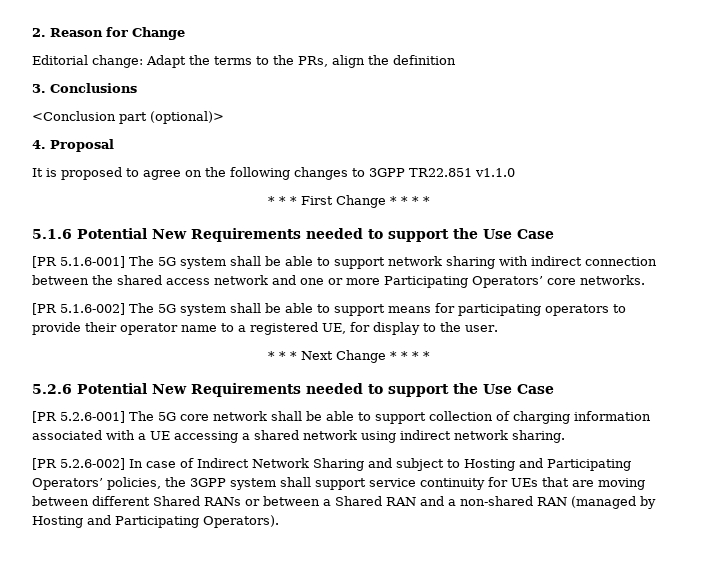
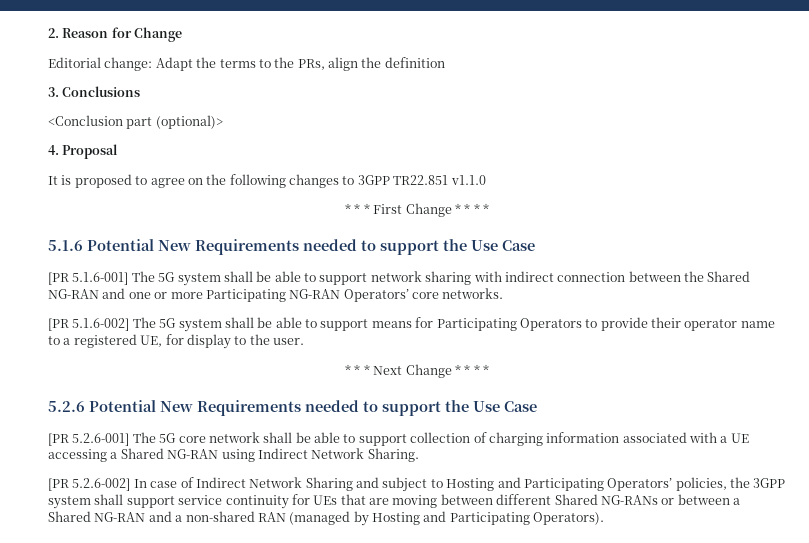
- [PR 5.1.6-001] The 5G system shall be able to support network sharing with indirect connection between the shared access network and one or more Participating Operators’ core networks.
+ [PR 5.1.6-001] The 5G system shall be able to support network sharing with indirect connection between the Shared NG-RAN and one or more Participating NG-RAN Operators’ core networks.
- [PR 5.1.6-002] The 5G system shall be able to support means for participating operators to provide their operator name to a registered UE, for display to the user.
+ [PR 5.1.6-002] The 5G system shall be able to support means for Participating Operators to provide their operator name to a registered UE, for display to the user.
- [PR 5.2.6-001] The 5G core network shall be able to support collection of charging information associated with a UE accessing a shared network using indirect network sharing.
+ [PR 5.2.6-001] The 5G core network shall be able to support collection of charging information associated with a UE accessing a Shared NG-RAN using Indirect Network Sharing.
- [PR 5.2.6-002] In case of Indirect Network Sharing and subject to Hosting and Participating Operators’ policies, the 3GPP system shall support service continuity for UEs that are moving between different Shared RANs or between a Shared RAN and a non-shared RAN (managed by Hosting and Participating Operators).
+ [PR 5.2.6-002] In case of Indirect Network Sharing and subject to Hosting and Participating Operators’ policies, the 3GPP system shall support service continuity for UEs that are moving between different Shared NG-RANs or between a Shared NG-RAN and a non-shared RAN (managed by Hosting and Participating Operators).

